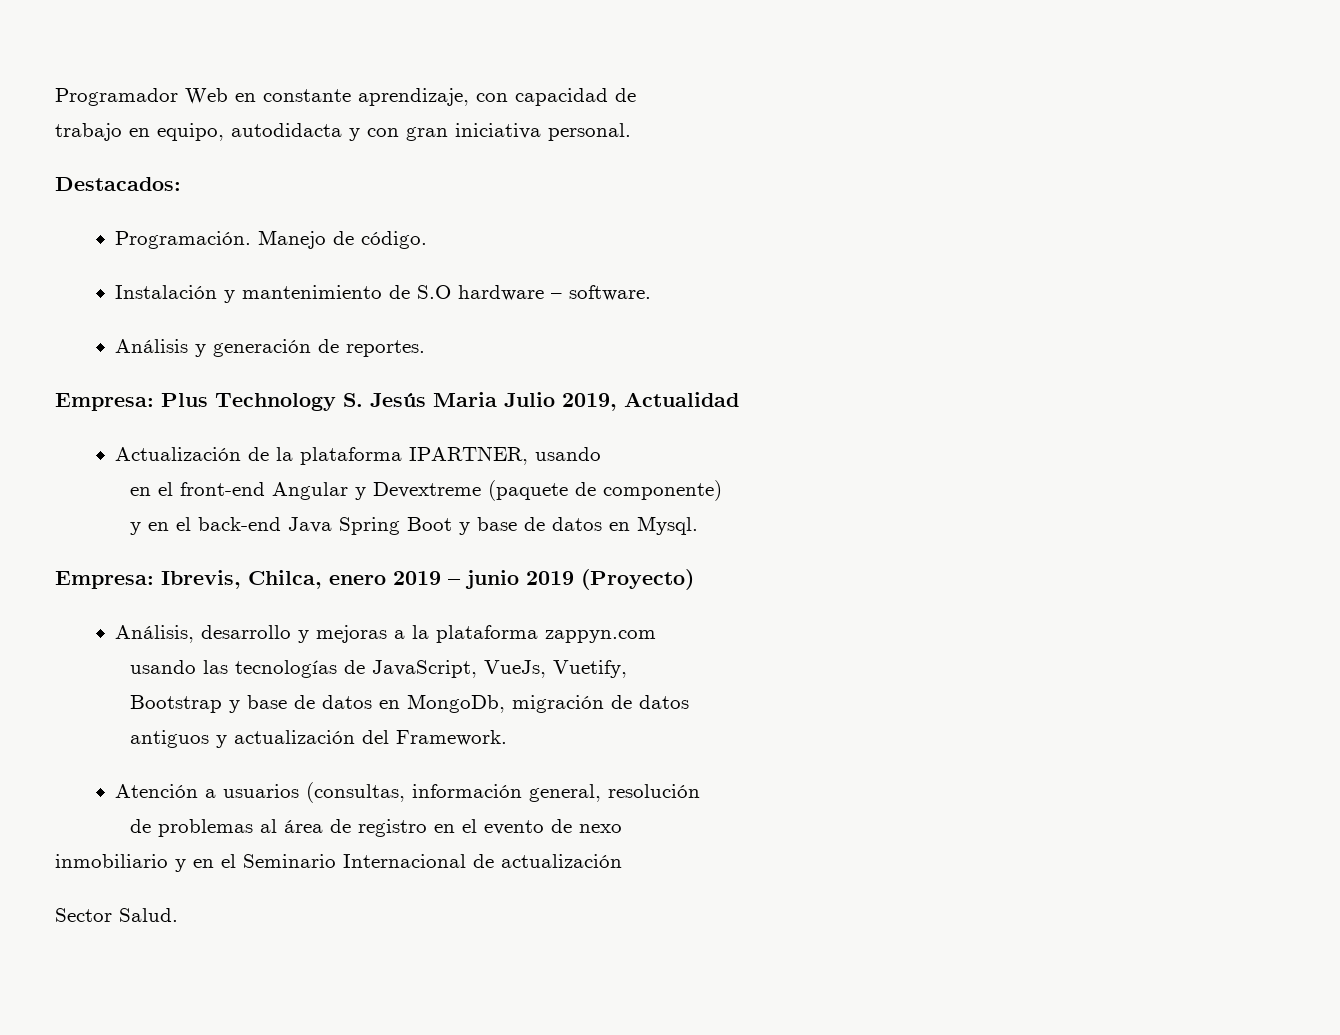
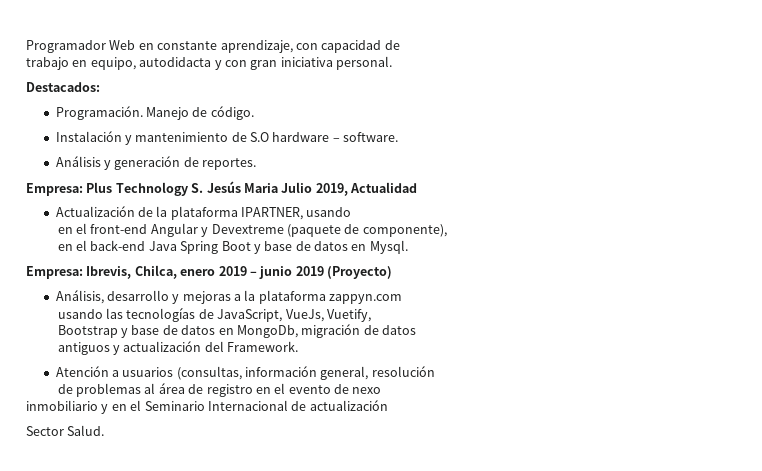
- en el front-end Angular y Devextreme (paquete de componente)
- y en el back-end Java Spring Boot y base de datos en Mysql.
+ en el front-end Angular y Devextreme (paquete de componente),
+ en el back-end Java Spring Boot y base de datos en Mysql.

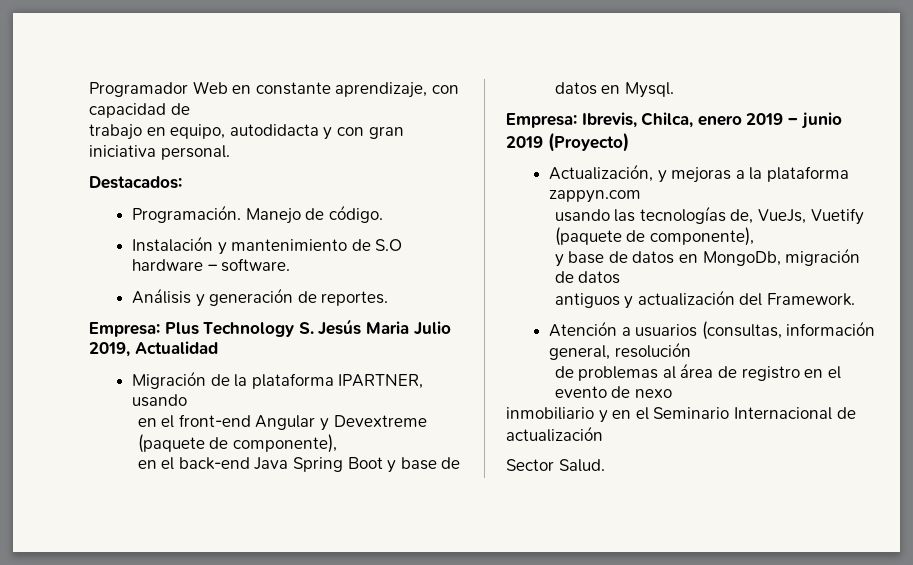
- Actualización de la plataforma IPARTNER, usando
+ Migración de la plataforma IPARTNER, usando
- Análisis, desarrollo y mejoras a la plataforma zappyn.com
+ Actualización, y mejoras a la plataforma zappyn.com
- usando las tecnologías de JavaScript, VueJs, Vuetify,
- Bootstrap y base de datos en MongoDb, migración de datos
+ usando las tecnologías de, VueJs, Vuetify (paquete de componente),
+ y base de datos en MongoDb, migración de datos

